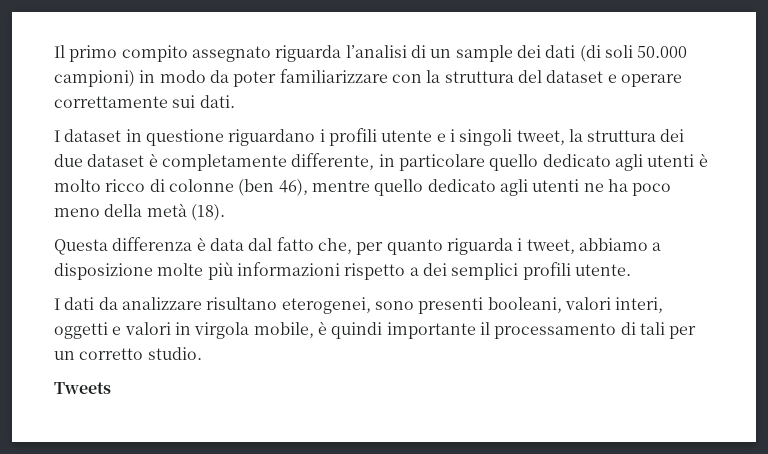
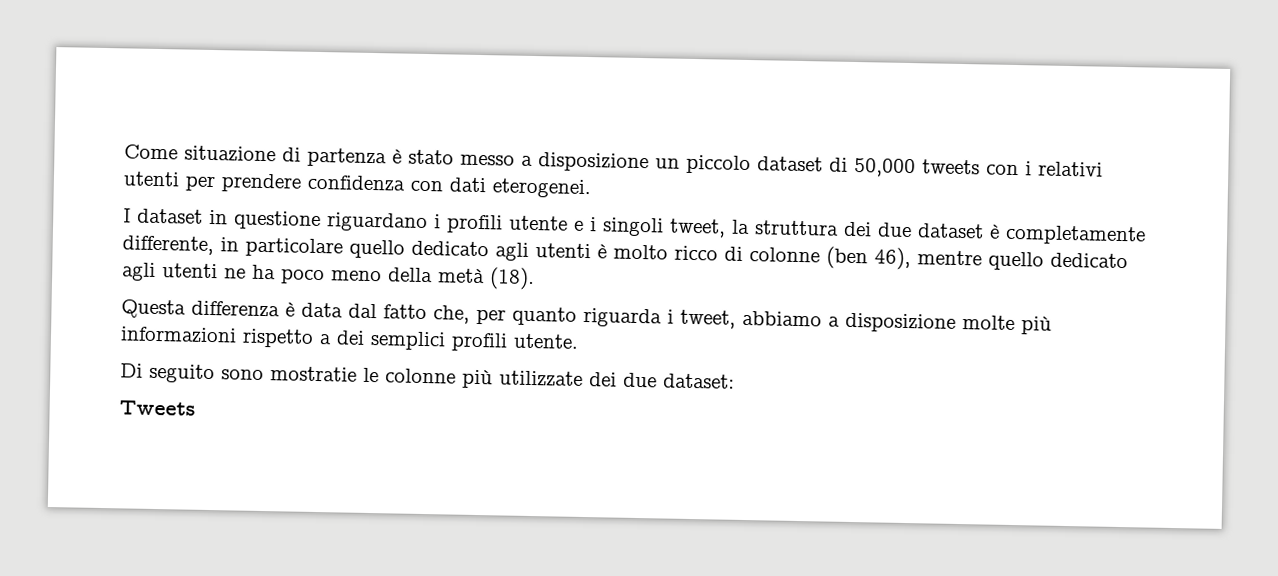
- Il primo compito assegnato riguarda l’analisi di un sample dei dati (di soli 50.000 campioni) in modo da poter familiarizzare con la struttura del dataset e operare correttamente sui dati.
+ Come situazione di partenza è stato messo a disposizione un piccolo dataset di 50,000 tweets con i relativi utenti per prendere confidenza con dati eterogenei.
- I dati da analizzare risultano eterogenei, sono presenti booleani, valori interi, oggetti e valori in virgola mobile, è quindi importante il processamento di tali per un corretto studio.
+ Di seguito sono mostratie le colonne più utilizzate dei due dataset:

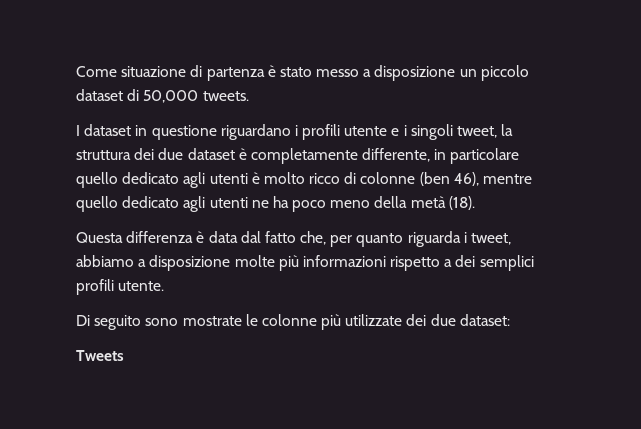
- Come situazione di partenza è stato messo a disposizione un piccolo dataset di 50,000 tweets con i relativi utenti per prendere confidenza con dati eterogenei.
+ Come situazione di partenza è stato messo a disposizione un piccolo dataset di 50,000 tweets.
- Di seguito sono mostratie le colonne più utilizzate dei due dataset:
+ Di seguito sono mostrate le colonne più utilizzate dei due dataset:

